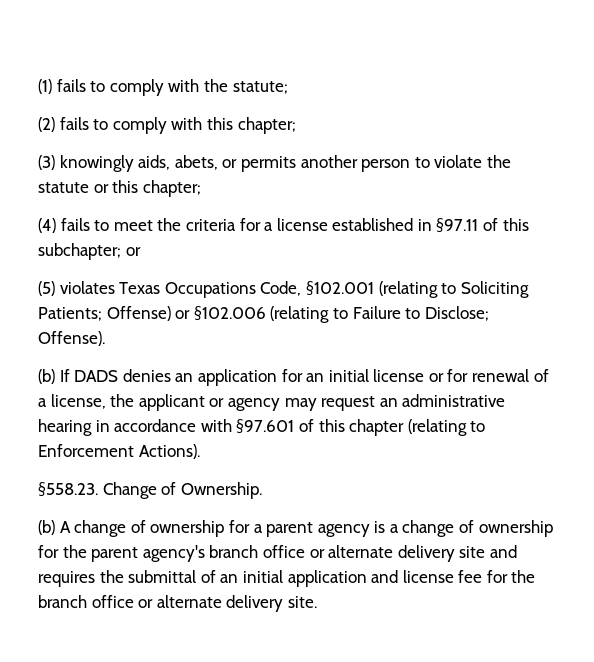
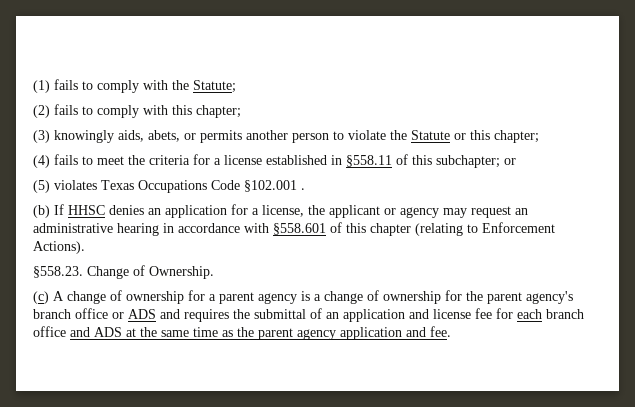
- (1) fails to comply with the statute;
+ (1) fails to comply with the Statute;
- (3) knowingly aids, abets, or permits another person to violate the statute or this chapter;
+ (3) knowingly aids, abets, or permits another person to violate the Statute or this chapter;
- (4) fails to meet the criteria for a license established in §97.11 of this subchapter; or
+ (4) fails to meet the criteria for a license established in §558.11 of this subchapter; or
- (5) violates Texas Occupations Code, §102.001 (relating to Soliciting Patients; Offense) or §102.006 (relating to Failure to Disclose; Offense).
+ (5) violates Texas Occupations Code §102.001 .
- (b) If DADS denies an application for an initial license or for renewal of a license, the applicant or agency may request an administrative hearing in accordance with §97.601 of this chapter (relating to Enforcement Actions).
+ (b) If HHSC denies an application for a license, the applicant or agency may request an administrative hearing in accordance with §558.601 of this chapter (relating to Enforcement Actions).
- (b) A change of ownership for a parent agency is a change of ownership for the parent agency's branch office or alternate delivery site and requires the submittal of an initial application and license fee for the branch office or alternate delivery site.
+ (c) A change of ownership for a parent agency is a change of ownership for the parent agency's branch office or ADS and requires the submittal of an application and license fee for each branch office and ADS at the same time as the parent agency application and fee.

